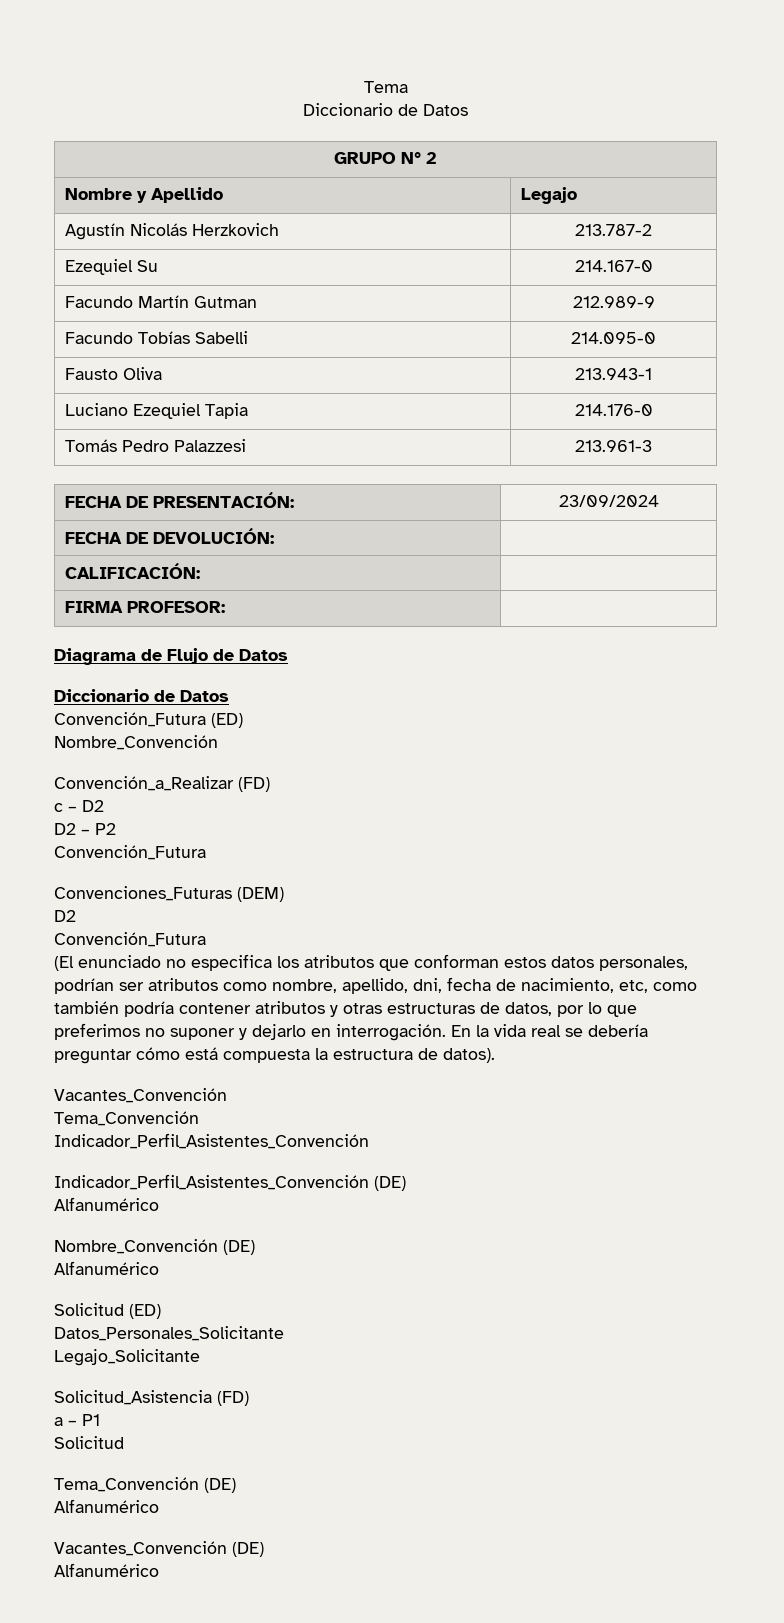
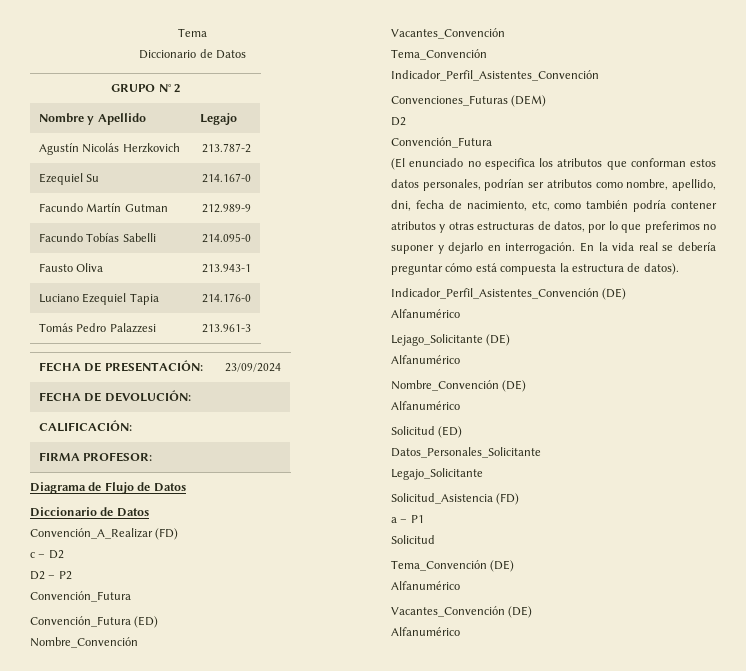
- Convención_Futura (ED)
- Nombre_Convención
- Convención_a_Realizar (FD)
+ Convención_A_Realizar (FD)
+ Convención_Futura (ED)
+ Nombre_Convención
+ Vacantes_Convención
+ Tema_Convención
+ Indicador_Perfil_Asistentes_Convención
  En la vida real se debería preguntar cómo está compuesta la estructura de datos).
- Vacantes_Convención
- Tema_Convención
- Indicador_Perfil_Asistentes_Convención
  Indicador_Perfil_Asistentes_Convención (DE)
+ Alfanumérico
+ Lejago_Solicitante (DE)

